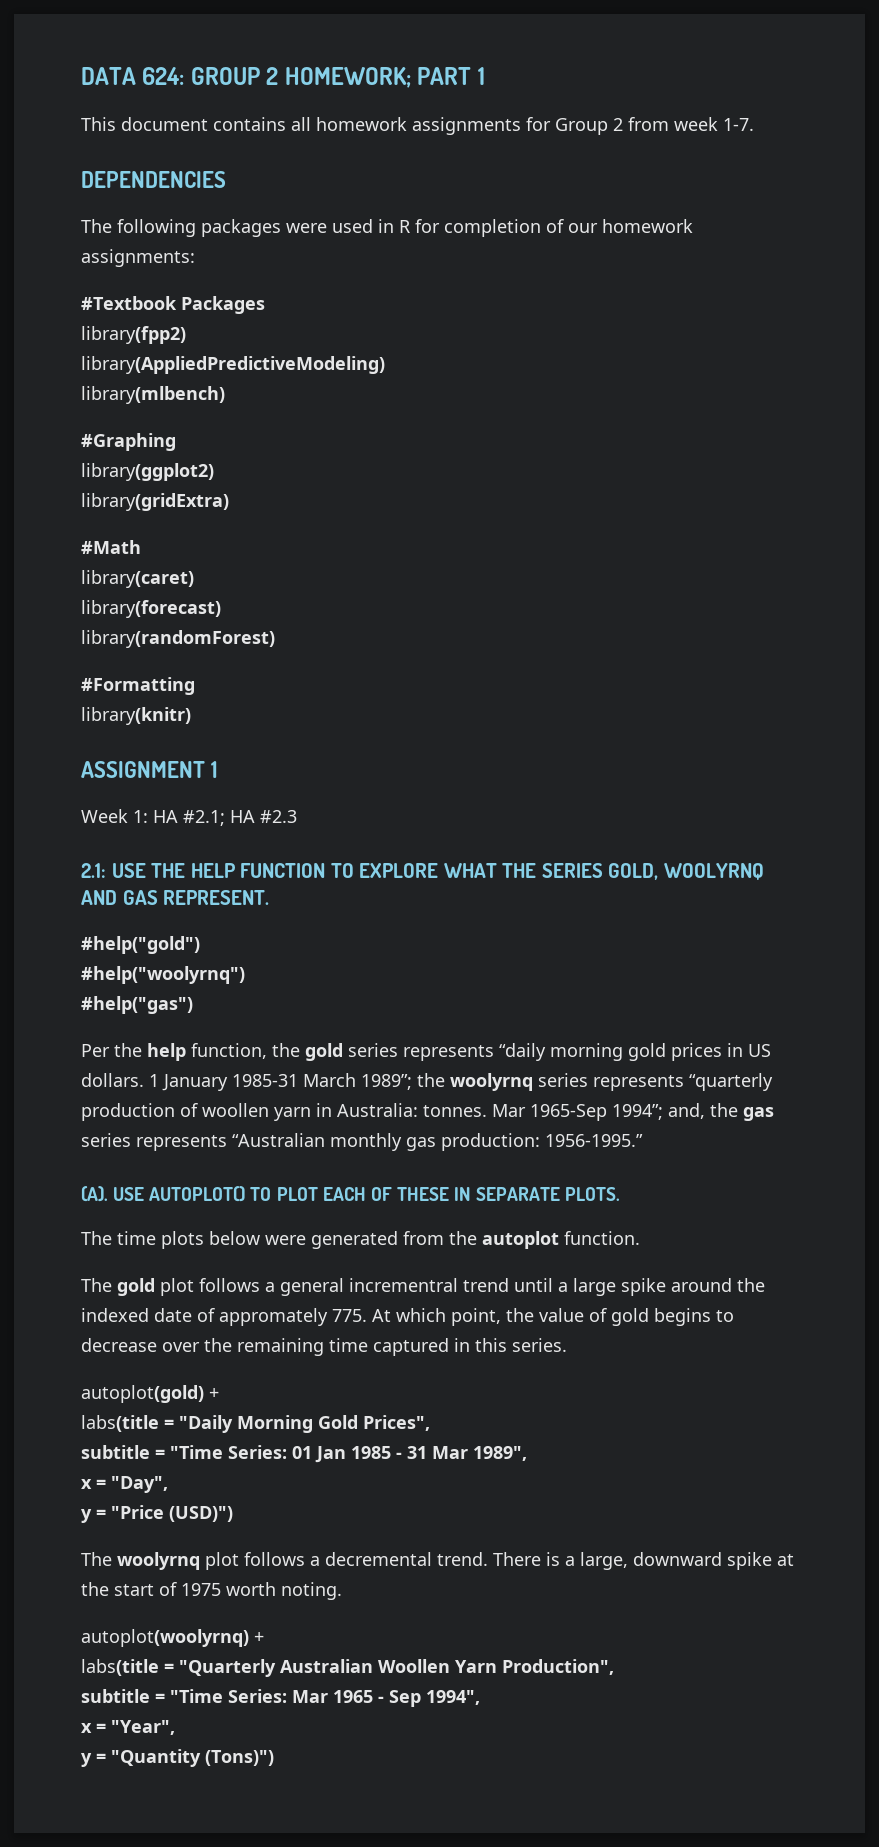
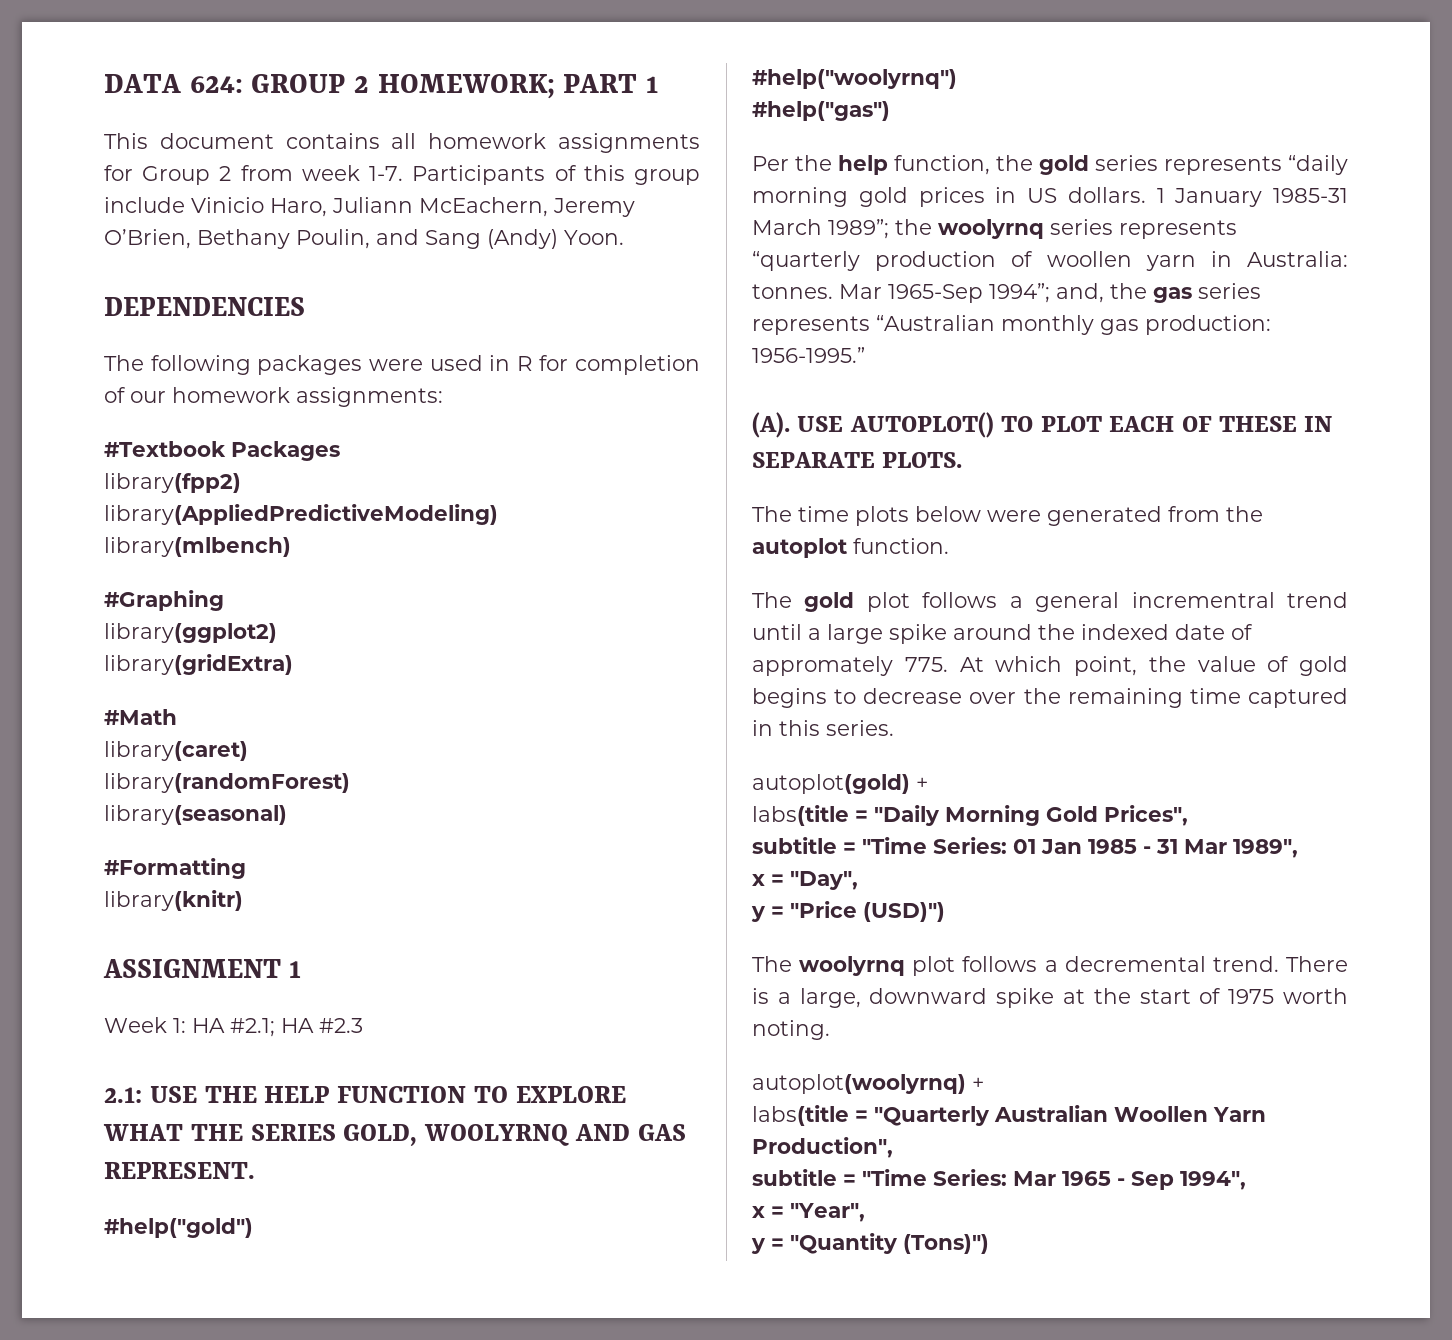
+ Participants of this group include Vinicio Haro, Juliann McEachern, Jeremy O’Brien, Bethany Poulin, and Sang (Andy) Yoon.
- library(forecast)
  library(randomForest)
+ library(seasonal)

